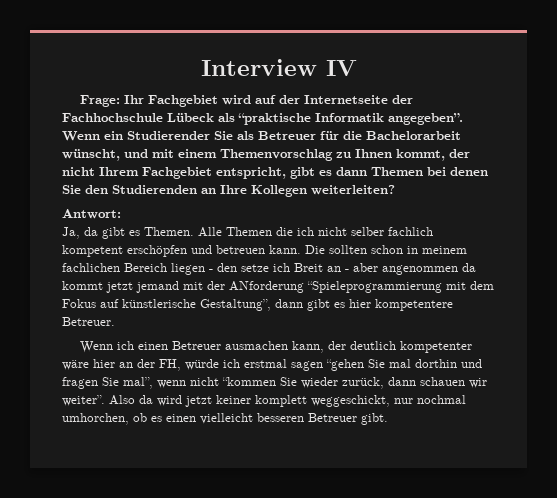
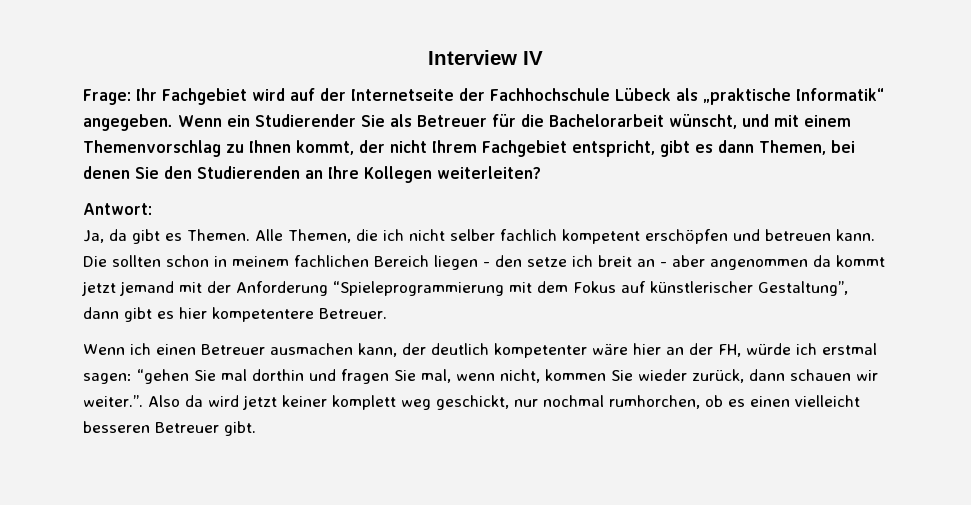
- Frage: Ihr Fachgebiet wird auf der Internetseite der Fachhochschule Lübeck als “praktische Informatik angegeben”.
+ Frage: Ihr Fachgebiet wird auf der Internetseite der Fachhochschule Lübeck als „praktische Informatik“ angegeben.
- Wenn ein Studierender Sie als Betreuer für die Bachelorarbeit wünscht, und mit einem Themenvorschlag zu Ihnen kommt, der nicht Ihrem Fachgebiet entspricht, gibt es dann Themen bei denen Sie den Studierenden an Ihre Kollegen weiterleiten?
+ Wenn ein Studierender Sie als Betreuer für die Bachelorarbeit wünscht, und mit einem Themenvorschlag zu Ihnen kommt, der nicht Ihrem Fachgebiet entspricht, gibt es dann Themen, bei denen Sie den Studierenden an Ihre Kollegen weiterleiten?
- Alle Themen die ich nicht selber fachlich kompetent erschöpfen und betreuen kann.
+ Alle Themen, die ich nicht selber fachlich kompetent erschöpfen und betreuen kann.
- Die sollten schon in meinem fachlichen Bereich liegen - den setze ich Breit an - aber angenommen da kommt jetzt jemand mit der ANforderung “Spieleprogrammierung mit dem Fokus auf künstlerische Gestaltung”, dann gibt es hier kompetentere Betreuer.
+ Die sollten schon in meinem fachlichen Bereich liegen - den setze ich breit an - aber angenommen da kommt jetzt jemand mit der Anforderung “Spieleprogrammierung mit dem Fokus auf künstlerischer Gestaltung”, dann gibt es hier kompetentere Betreuer.
- Wenn ich einen Betreuer ausmachen kann, der deutlich kompetenter wäre hier an der FH, würde ich erstmal sagen “gehen Sie mal dorthin und fragen Sie mal”, wenn nicht “kommen Sie wieder zurück, dann schauen wir weiter”. Also da wird jetzt keiner komplett weggeschickt, nur nochmal umhorchen, ob es einen vielleicht besseren Betreuer gibt.
+ Wenn ich einen Betreuer ausmachen kann, der deutlich kompetenter wäre hier an der FH, würde ich erstmal sagen: “gehen Sie mal dorthin und fragen Sie mal, wenn nicht, kommen Sie wieder zurück, dann schauen wir weiter.”. Also da wird jetzt keiner komplett weg geschickt, nur nochmal rumhorchen, ob es einen vielleicht besseren Betreuer gibt.

